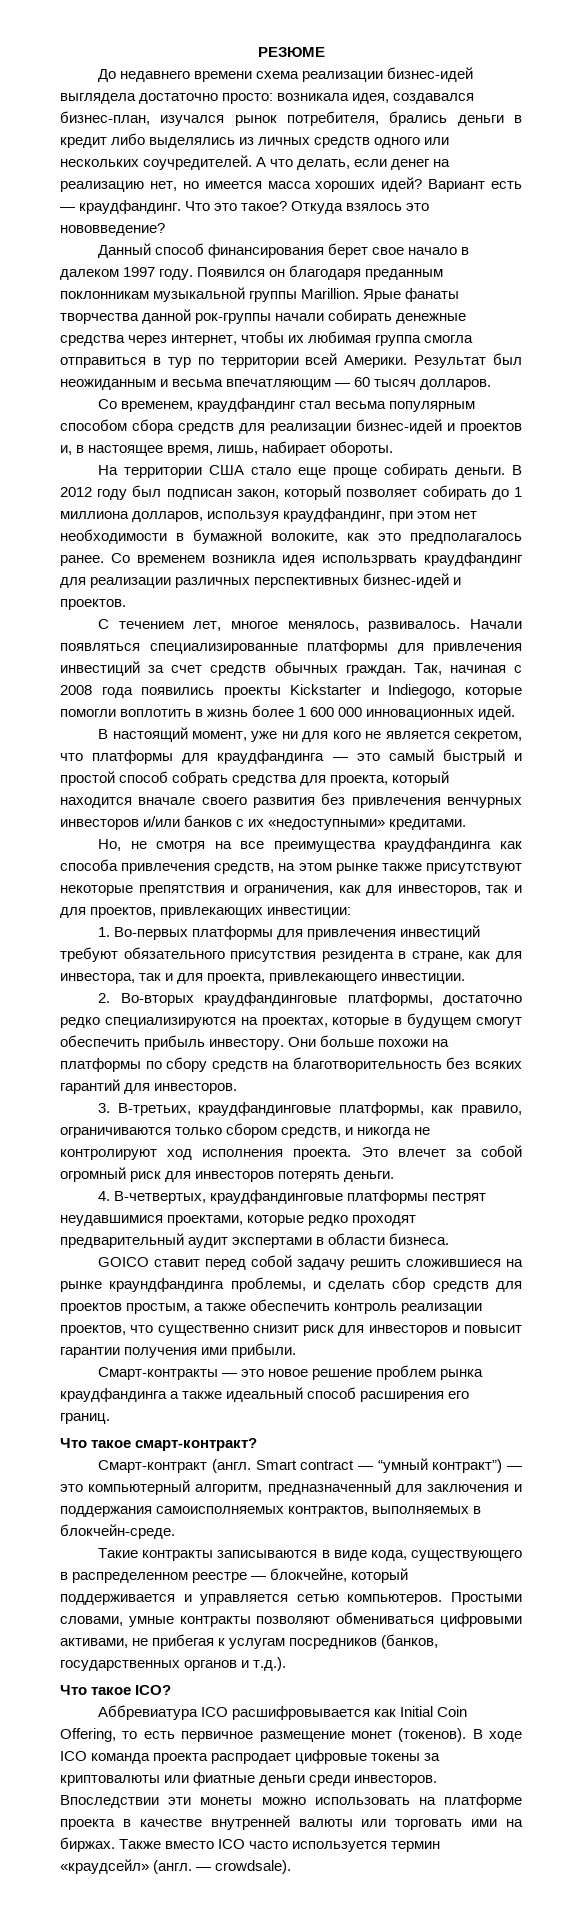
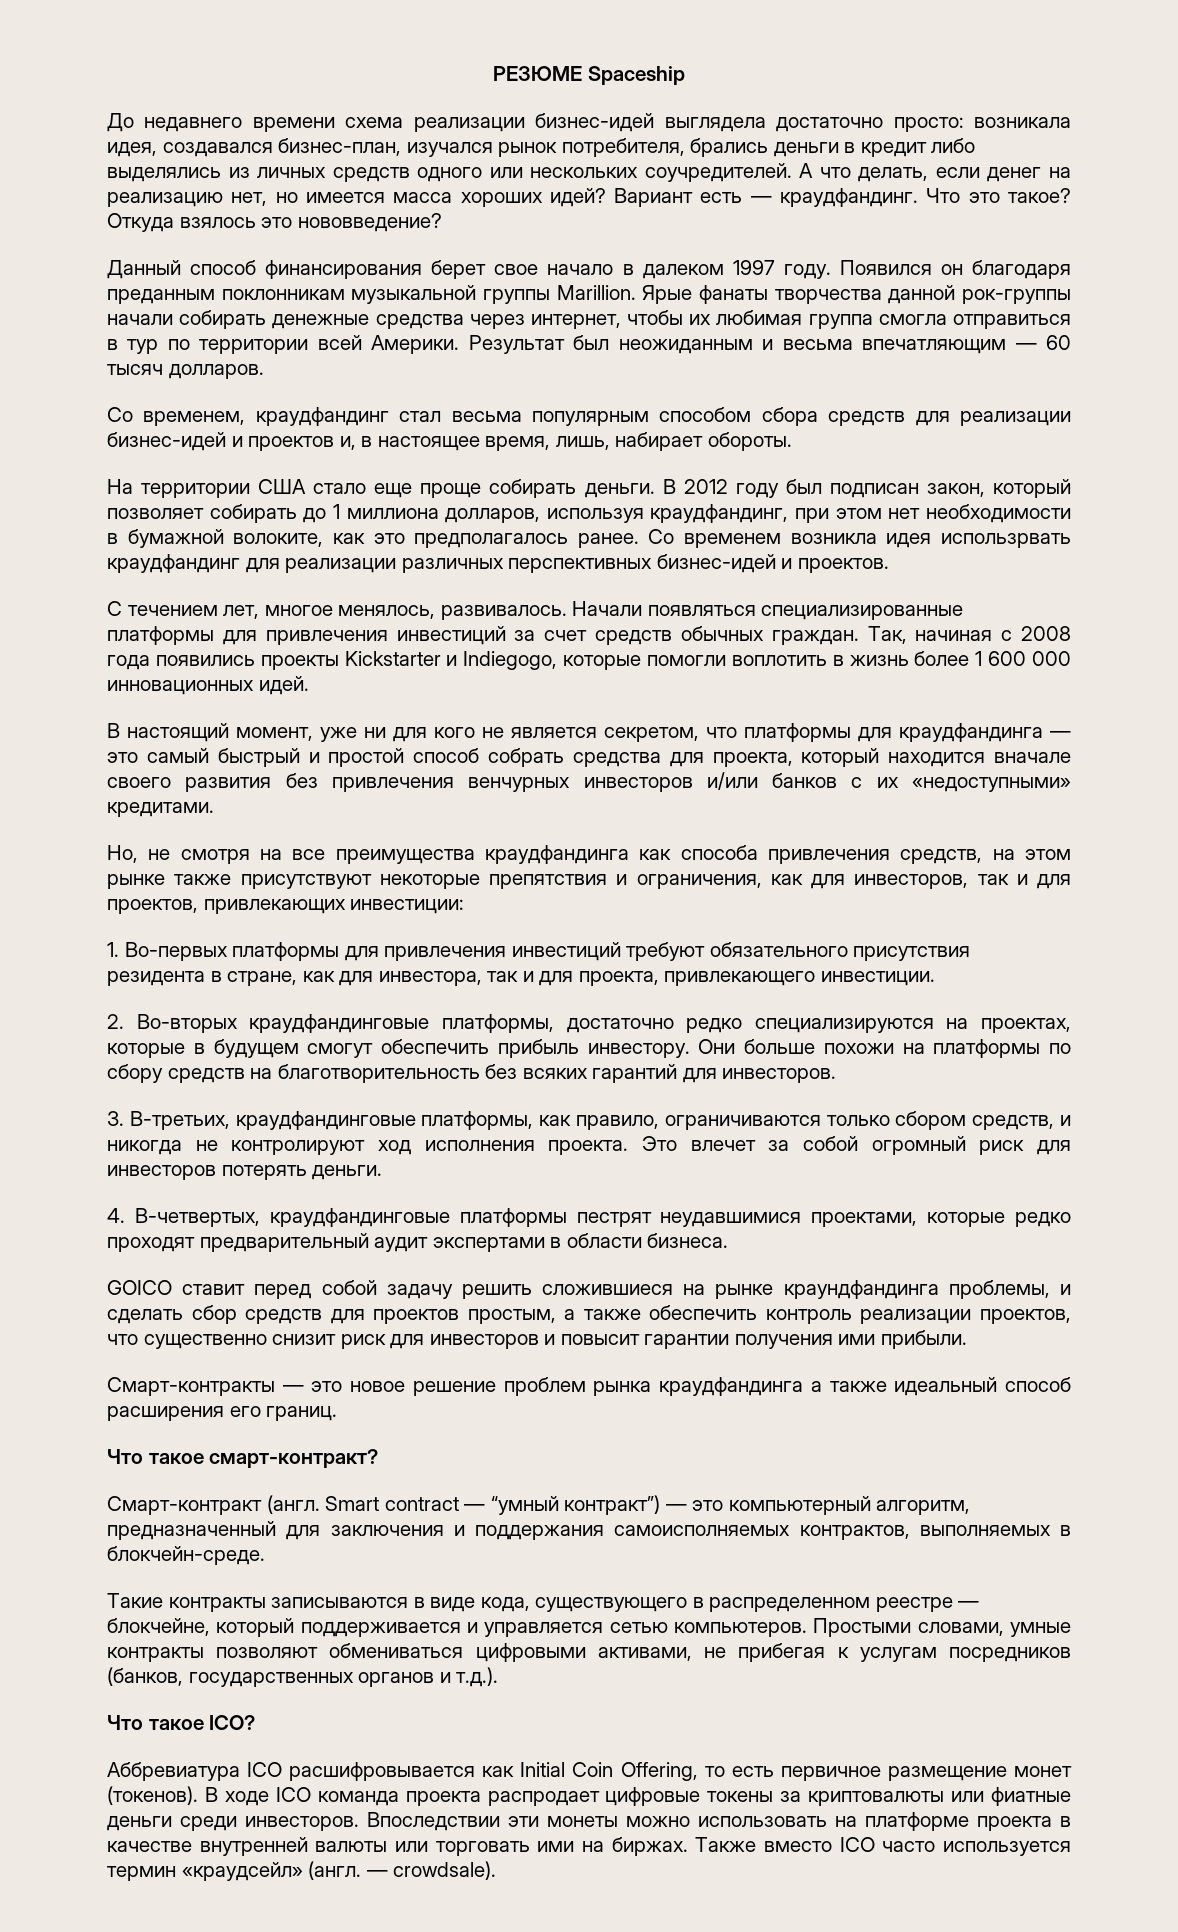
- РЕЗЮМЕ
+ РЕЗЮМЕ Spaceship

